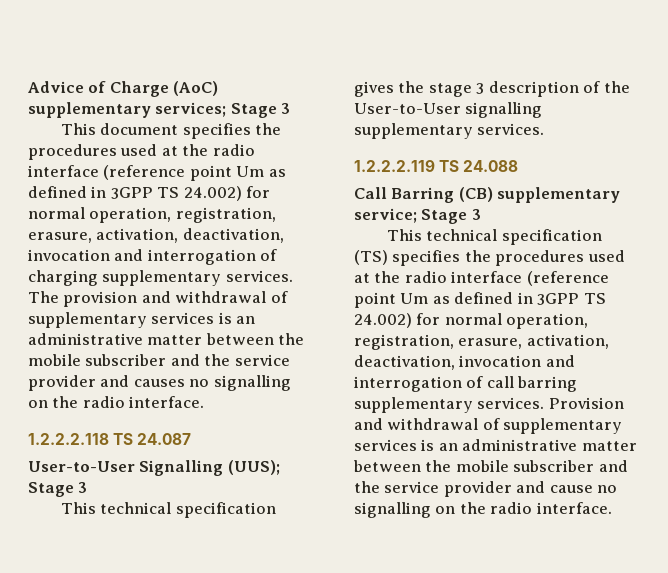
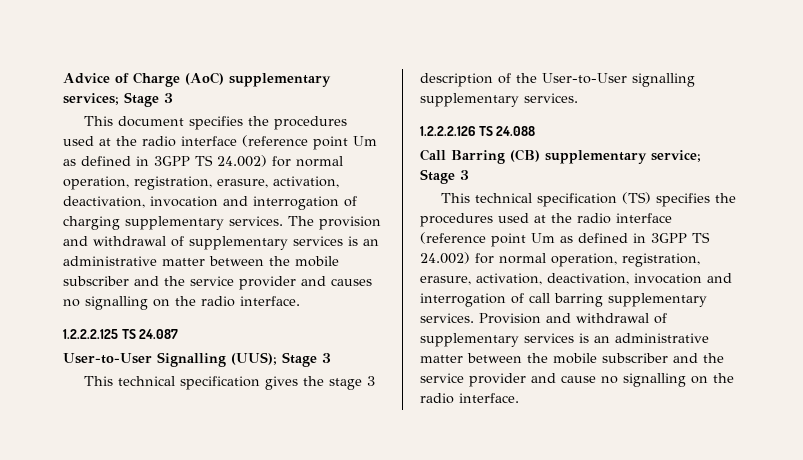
- 1.2.2.2.118 TS 24.087
+ 1.2.2.2.125 TS 24.087
- 1.2.2.2.119 TS 24.088
+ 1.2.2.2.126 TS 24.088

